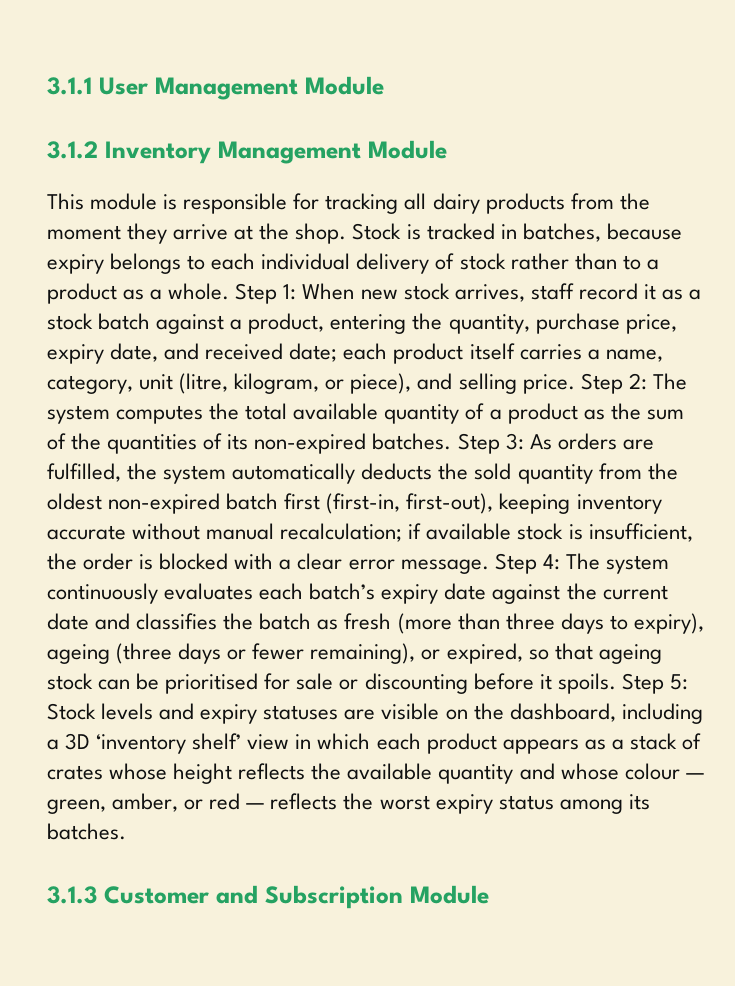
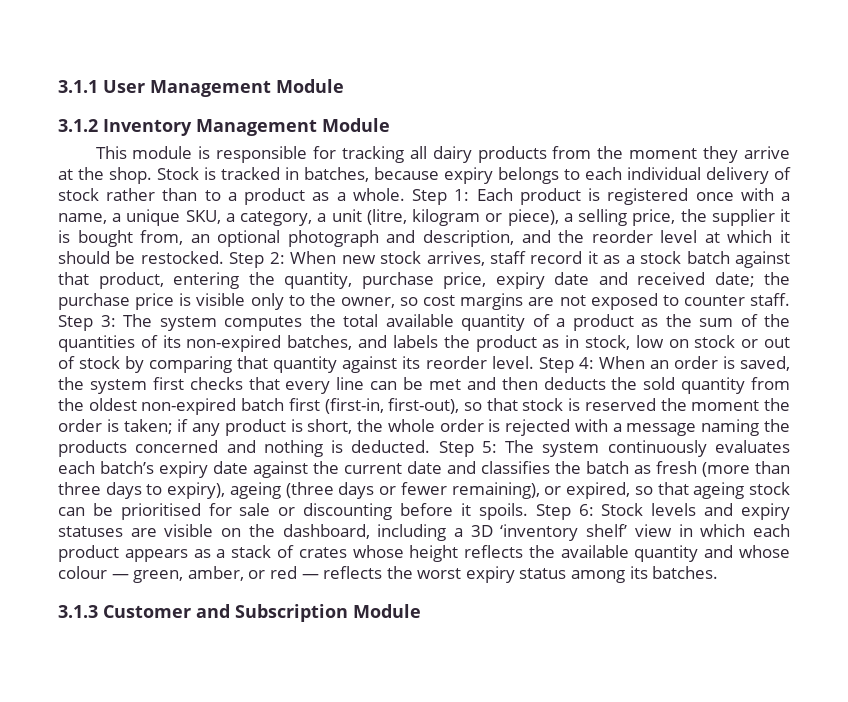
+ Each product is registered once with a name, a unique SKU, a category, a unit (litre, kilogram or piece), a selling price, the supplier it is bought from, an optional photograph and description, and the reorder level at which it should be restocked. Step 2:
- When new stock arrives, staff record it as a stock batch against a product, entering the quantity, purchase price, expiry date, and received date;
+ When new stock arrives, staff record it as a stock batch against that product, entering the quantity, purchase price, expiry date and received date;
- each product itself carries a name, category, unit (litre, kilogram, or piece), and selling price. Step 2:
+ the purchase price is visible only to the owner, so cost margins are not exposed to counter staff. Step 3:
- The system computes the total available quantity of a product as the sum of the quantities of its non-expired batches. Step 3: As orders are fulfilled, the system automatically deducts the sold quantity from the oldest non-expired batch first (first-in, first-out), keeping inventory accurate without manual recalculation; if available stock is insufficient, the order is blocked with a clear error message. Step 4:
+ The system computes the total available quantity of a product as the sum of the quantities of its non-expired batches, and labels the product as in stock, low on stock or out of stock by comparing that quantity against its reorder level. Step 4: When an order is saved, the system first checks that every line can be met and then deducts the sold quantity from the oldest non-expired batch first (first-in, first-out), so that stock is reserved the moment the order is taken; if any product is short, the whole order is rejected with a message naming the products concerned and nothing is deducted. Step 5:
- Step 5: Stock levels and expiry statuses are visible on the dashboard, including a 3D ‘inventory shelf’ view in which each product appears as a stack of crates whose height reflects the available quantity and whose colour — green, amber, or red — reflects the worst expiry status among its batches.
+ Step 6: Stock levels and expiry statuses are visible on the dashboard, including a 3D ‘inventory shelf’ view in which each product appears as a stack of crates whose height reflects the available quantity and whose colour — green, amber, or red — reflects the worst expiry status among its batches.

